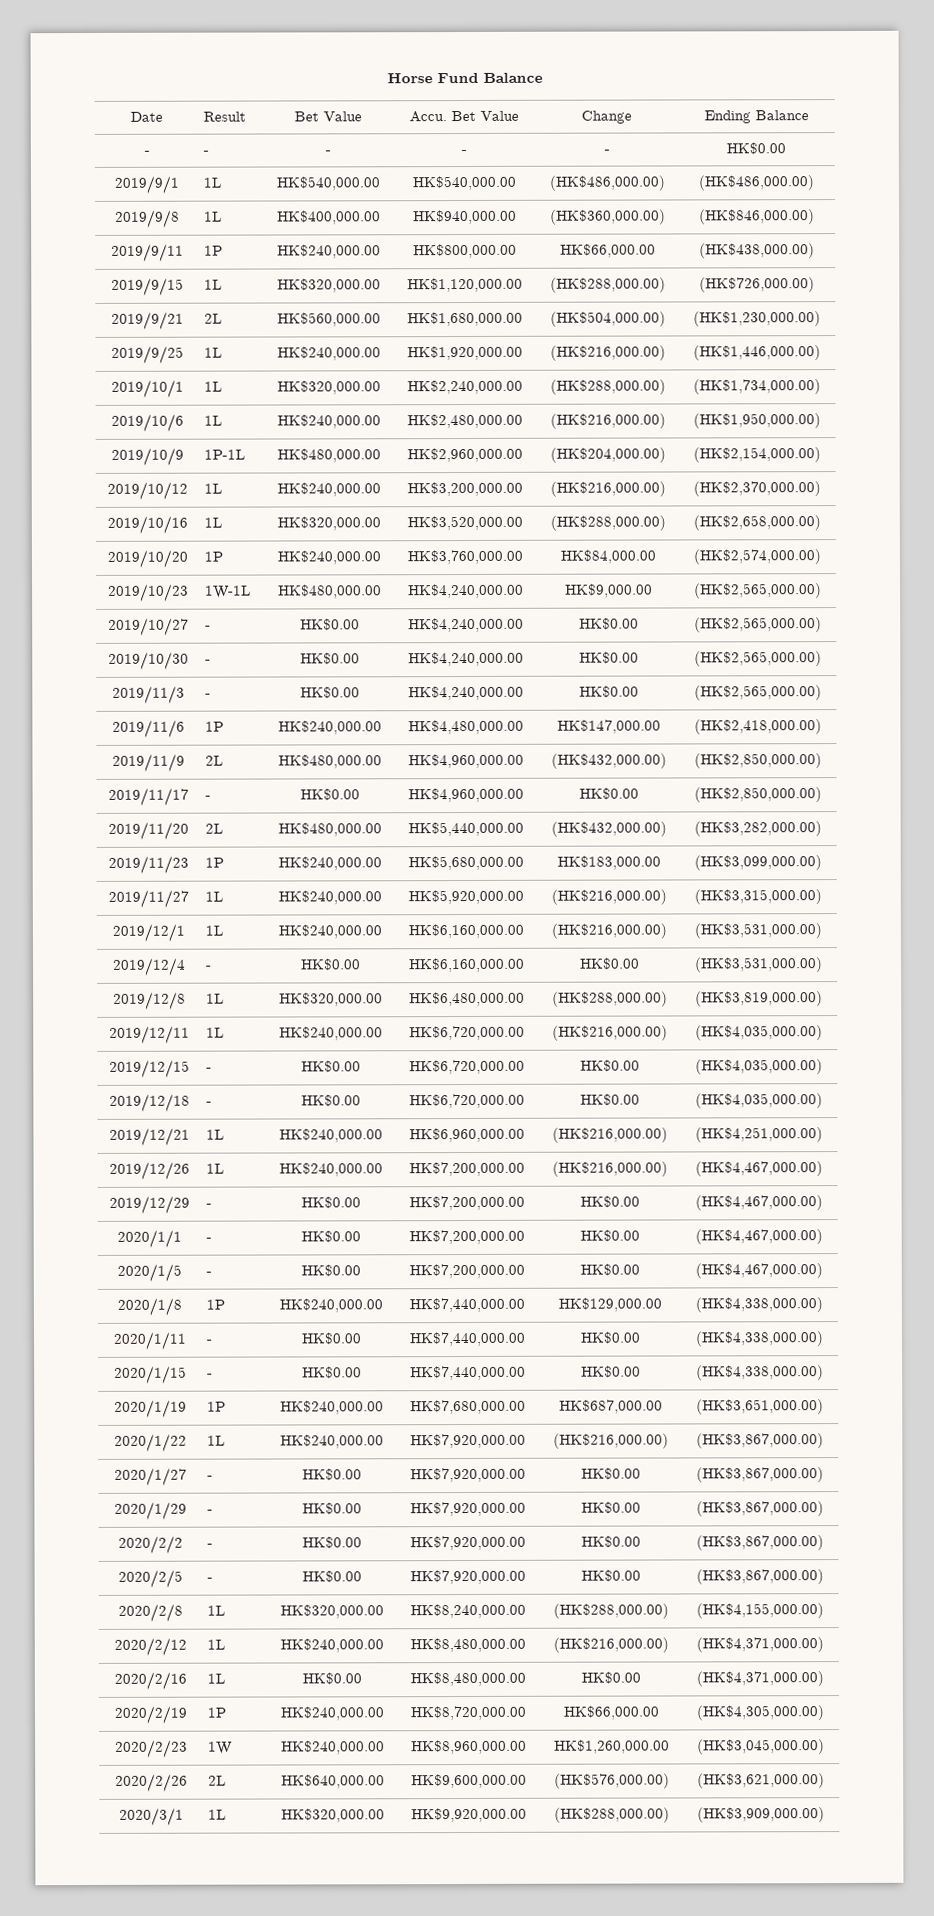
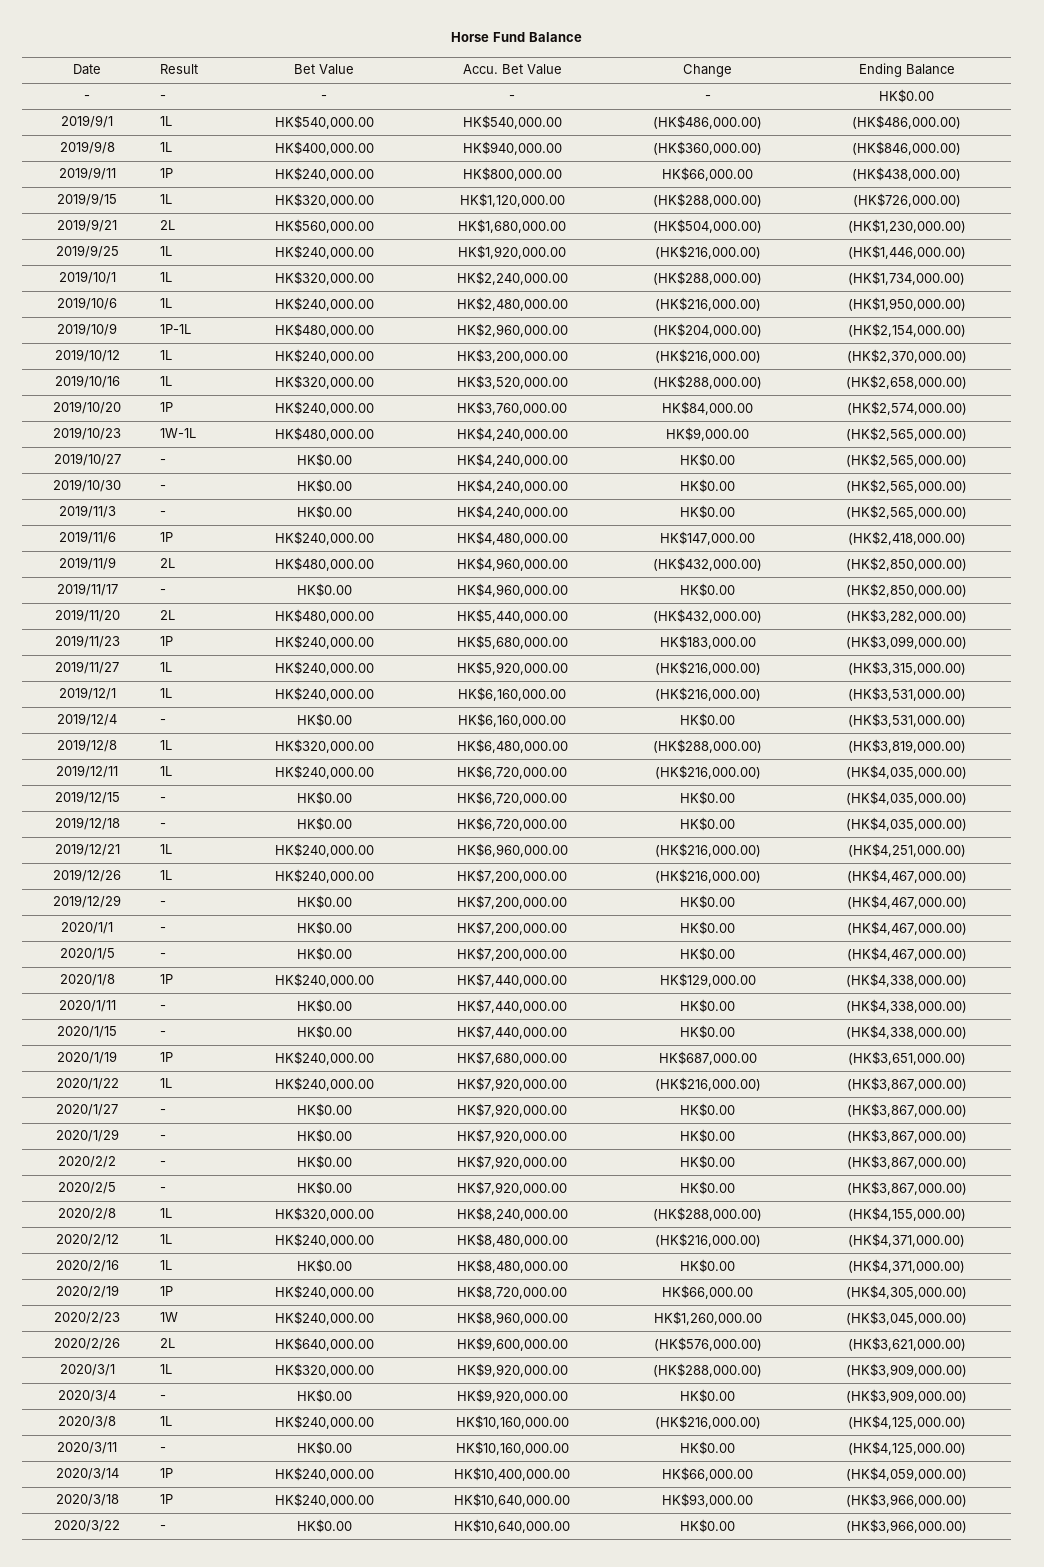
+ 2020/3/4 | - | HK$0.00 | HK$9,920,000.00 | HK$0.00 | (HK$3,909,000.00)
+ 2020/3/8 | 1L | HK$240,000.00 | HK$10,160,000.00 | (HK$216,000.00) | (HK$4,125,000.00)
+ 2020/3/11 | - | HK$0.00 | HK$10,160,000.00 | HK$0.00 | (HK$4,125,000.00)
+ 2020/3/14 | 1P | HK$240,000.00 | HK$10,400,000.00 | HK$66,000.00 | (HK$4,059,000.00)
+ 2020/3/18 | 1P | HK$240,000.00 | HK$10,640,000.00 | HK$93,000.00 | (HK$3,966,000.00)
+ 2020/3/22 | - | HK$0.00 | HK$10,640,000.00 | HK$0.00 | (HK$3,966,000.00)

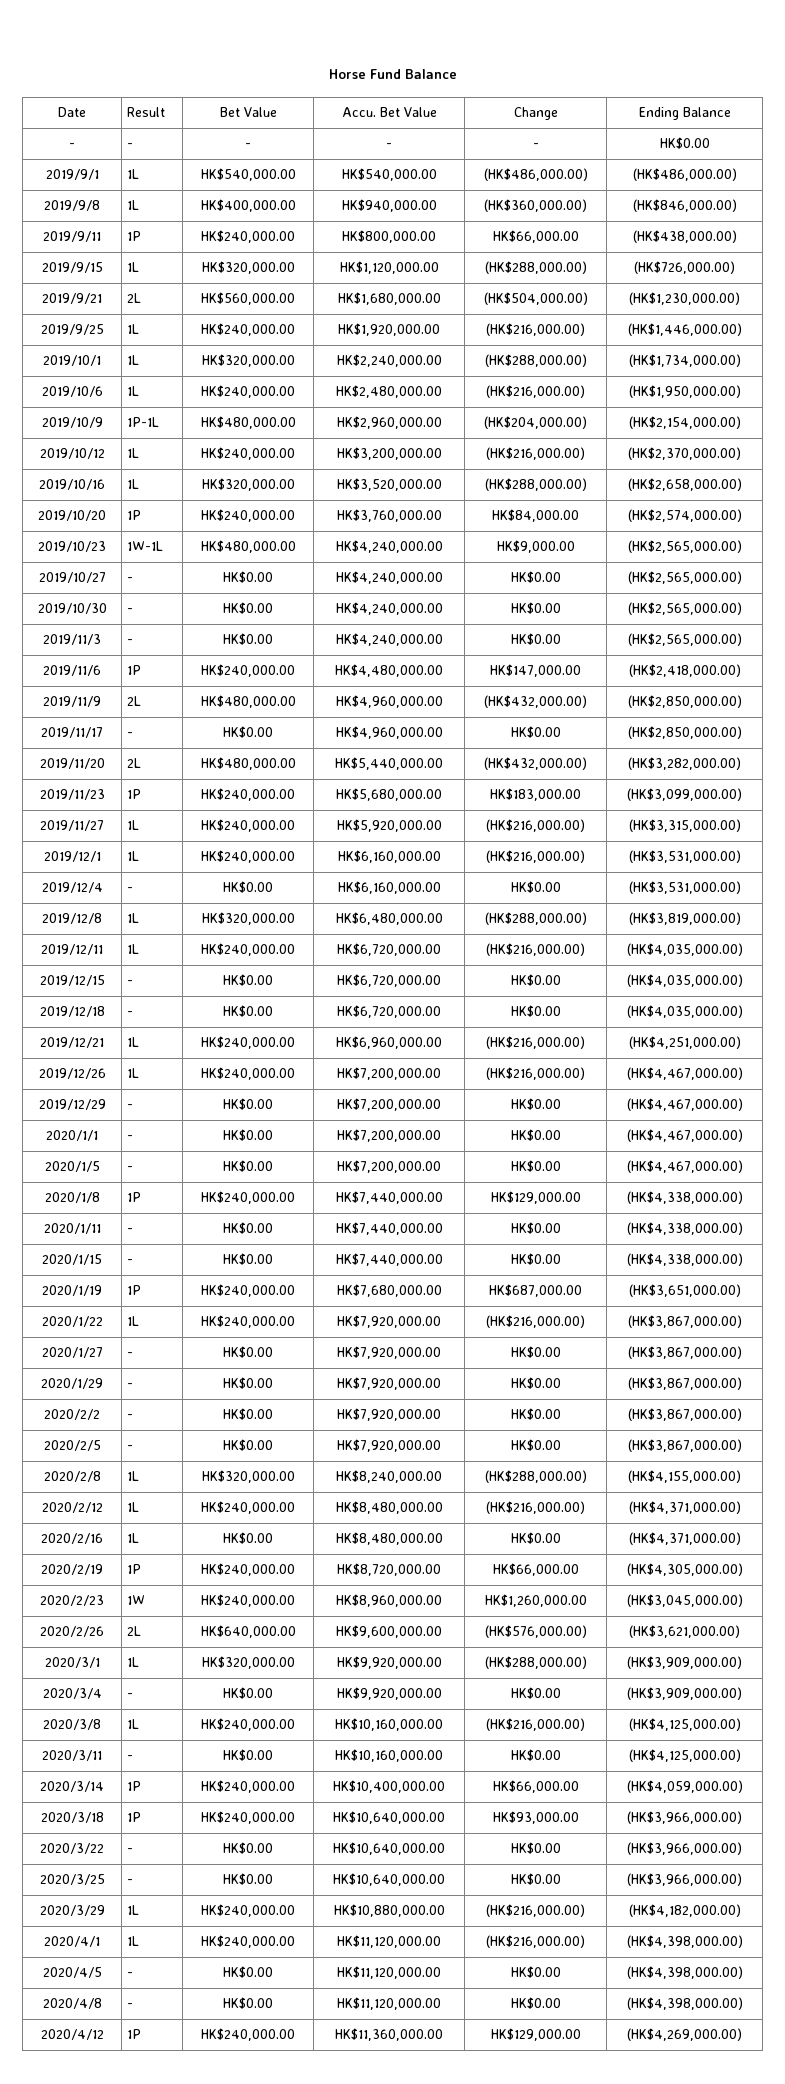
+ 2020/3/25 | - | HK$0.00 | HK$10,640,000.00 | HK$0.00 | (HK$3,966,000.00)
+ 2020/3/29 | 1L | HK$240,000.00 | HK$10,880,000.00 | (HK$216,000.00) | (HK$4,182,000.00)
+ 2020/4/1 | 1L | HK$240,000.00 | HK$11,120,000.00 | (HK$216,000.00) | (HK$4,398,000.00)
+ 2020/4/5 | - | HK$0.00 | HK$11,120,000.00 | HK$0.00 | (HK$4,398,000.00)
+ 2020/4/8 | - | HK$0.00 | HK$11,120,000.00 | HK$0.00 | (HK$4,398,000.00)
+ 2020/4/12 | 1P | HK$240,000.00 | HK$11,360,000.00 | HK$129,000.00 | (HK$4,269,000.00)

